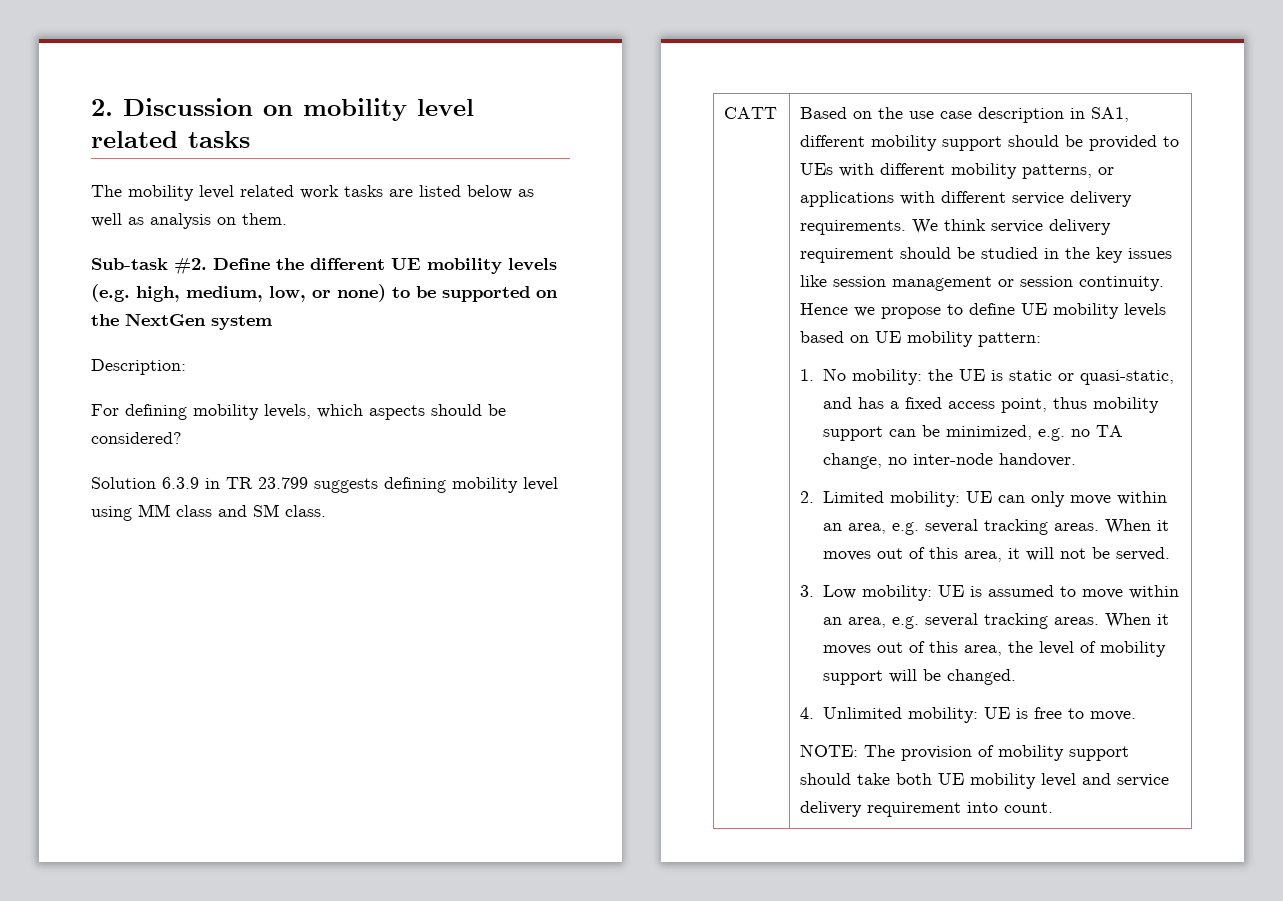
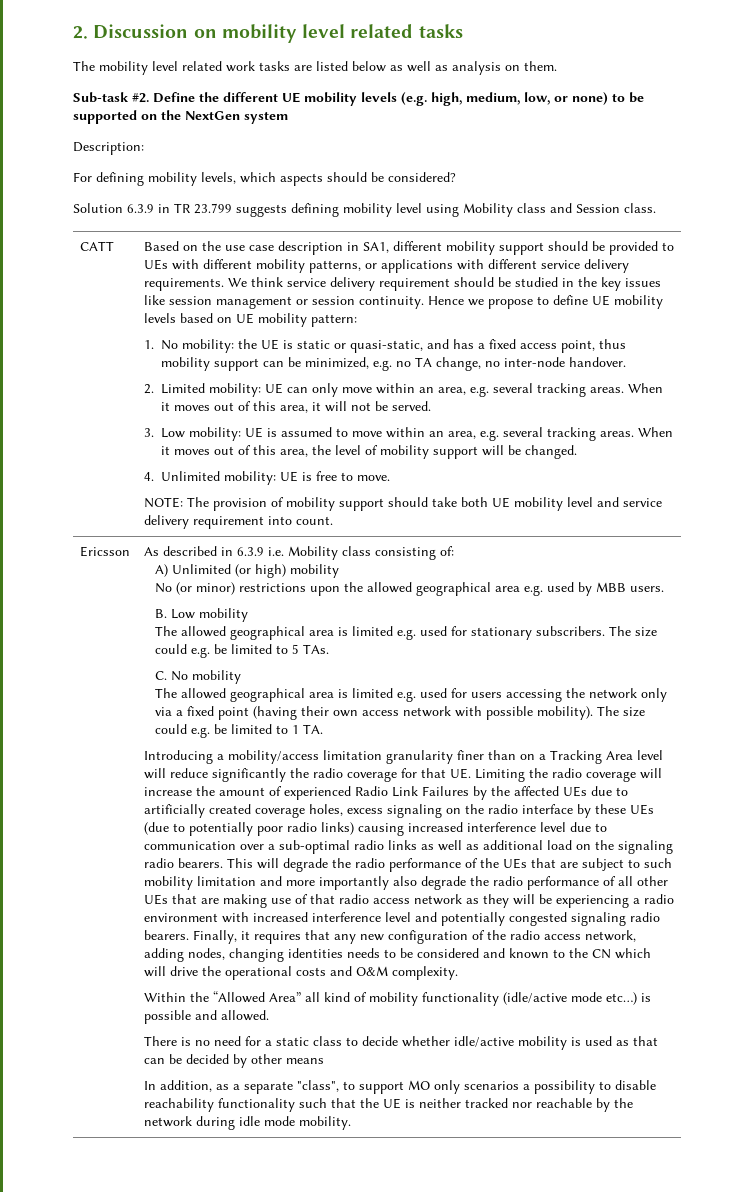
- Solution 6.3.9 in TR 23.799 suggests defining mobility level using MM class and SM class.
+ Solution 6.3.9 in TR 23.799 suggests defining mobility level using Mobility class and Session class.
+ Ericsson | As described in 6.3.9 i.e. Mobility class consisting of:
+ A) Unlimited (or high) mobility
+ No (or minor) restrictions upon the allowed geographical area e.g. used by MBB users.
+ B. Low mobility
+ The allowed geographical area is limited e.g. used for stationary subscribers. The size could e.g. be limited to 5 TAs.
+ C. No mobility
+ The allowed geographical area is limited e.g. used for users accessing the network only via a fixed point (having their own access network with possible mobility). The size could e.g. be limited to 1 TA.
+ Introducing a mobility/access limitation granularity finer than on a Tracking Area level will reduce significantly the radio coverage for that UE. Limiting the radio coverage will increase the amount of experienced Radio Link Failures by the affected UEs due to artificially created coverage holes, excess signaling on the radio interface by these UEs (due to potentially poor radio links) causing increased interference level due to communication over a sub-optimal radio links as well as additional load on the signaling radio bearers. This will degrade the radio performance of the UEs that are subject to such mobility limitation and more importantly also degrade the radio performance of all other UEs that are making use of that radio access network as they will be experiencing a radio environment with increased interference level and potentially congested signaling radio bearers. Finally, it requires that any new configuration of the radio access network, adding nodes, changing identities needs to be considered and known to the CN which will drive the operational costs and O&M complexity.
+ Within the “Allowed Area” all kind of mobility functionality (idle/active mode etc…) is possible and allowed.
+ There is no need for a static class to decide whether idle/active mobility is used as that can be decided by other means
+ In addition, as a separate "class", to support MO only scenarios a possibility to disable reachability functionality such that the UE is neither tracked nor reachable by the network during idle mode mobility.

